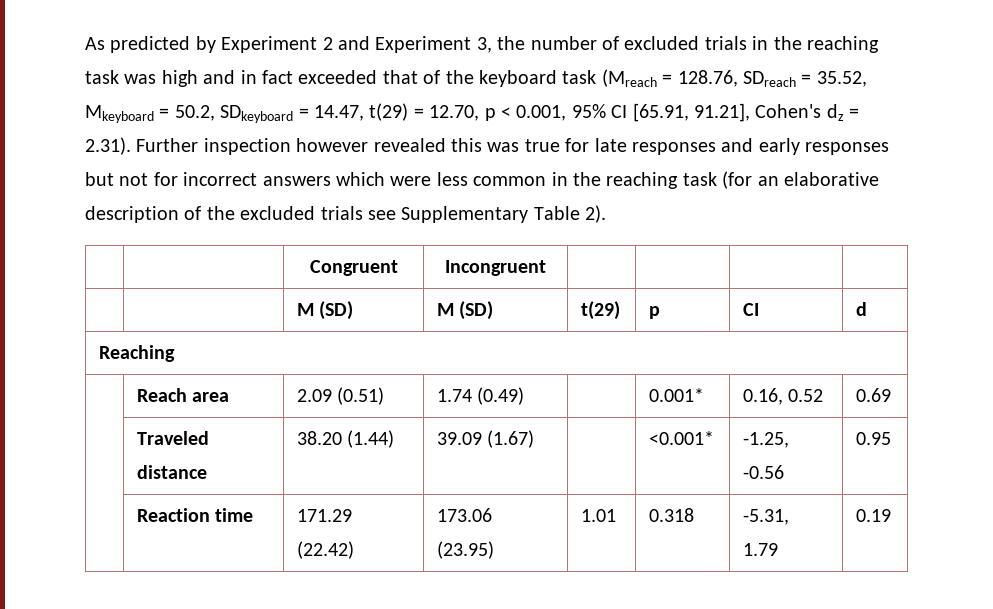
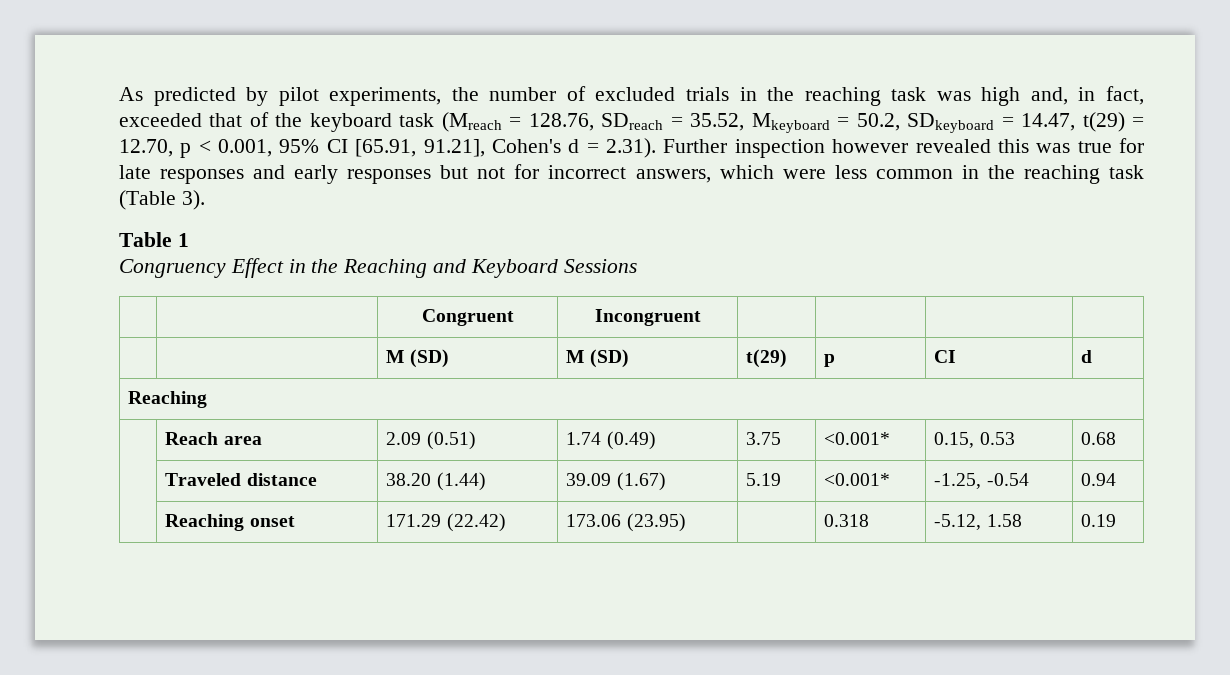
- As predicted by Experiment 2 and Experiment 3, the number of excluded trials in the reaching task was high and in fact exceeded that of the keyboard task (Mreach = 128.76, SDreach = 35.52, Mkeyboard = 50.2, SDkeyboard = 14.47, t(29) = 12.70, p < 0.001, 95% CI [65.91, 91.21], Cohen's dz = 2.31). Further inspection however revealed this was true for late responses and early responses but not for incorrect answers which were less common in the reaching task (for an elaborative description of the excluded trials see Supplementary Table 2).
+ As predicted by pilot experiments, the number of excluded trials in the reaching task was high and, in fact, exceeded that of the keyboard task (Mreach = 128.76, SDreach = 35.52, Mkeyboard = 50.2, SDkeyboard = 14.47, t(29) = 12.70, p < 0.001, 95% CI [65.91, 91.21], Cohen's d = 2.31). Further inspection however revealed this was true for late responses and early responses but not for incorrect answers, which were less common in the reaching task (Table 3).
+ Table 1
+ Congruency Effect in the Reaching and Keyboard Sessions
- | Reach area | 2.09 (0.51) | 1.74 (0.49) | | 0.001* | 0.16, 0.52 | 0.69
+ | Reach area | 2.09 (0.51) | 1.74 (0.49) | 3.75 | <0.001* | 0.15, 0.53 | 0.68
- | Traveled distance | 38.20 (1.44) | 39.09 (1.67) | | <0.001* | -1.25, -0.56 | 0.95
- | Reaction time | 171.29 (22.42) | 173.06 (23.95) | 1.01 | 0.318 | -5.31, 1.79 | 0.19
+ | Traveled distance | 38.20 (1.44) | 39.09 (1.67) | 5.19 | <0.001* | -1.25, -0.54 | 0.94
+ | Reaching onset | 171.29 (22.42) | 173.06 (23.95) | | 0.318 | -5.12, 1.58 | 0.19

